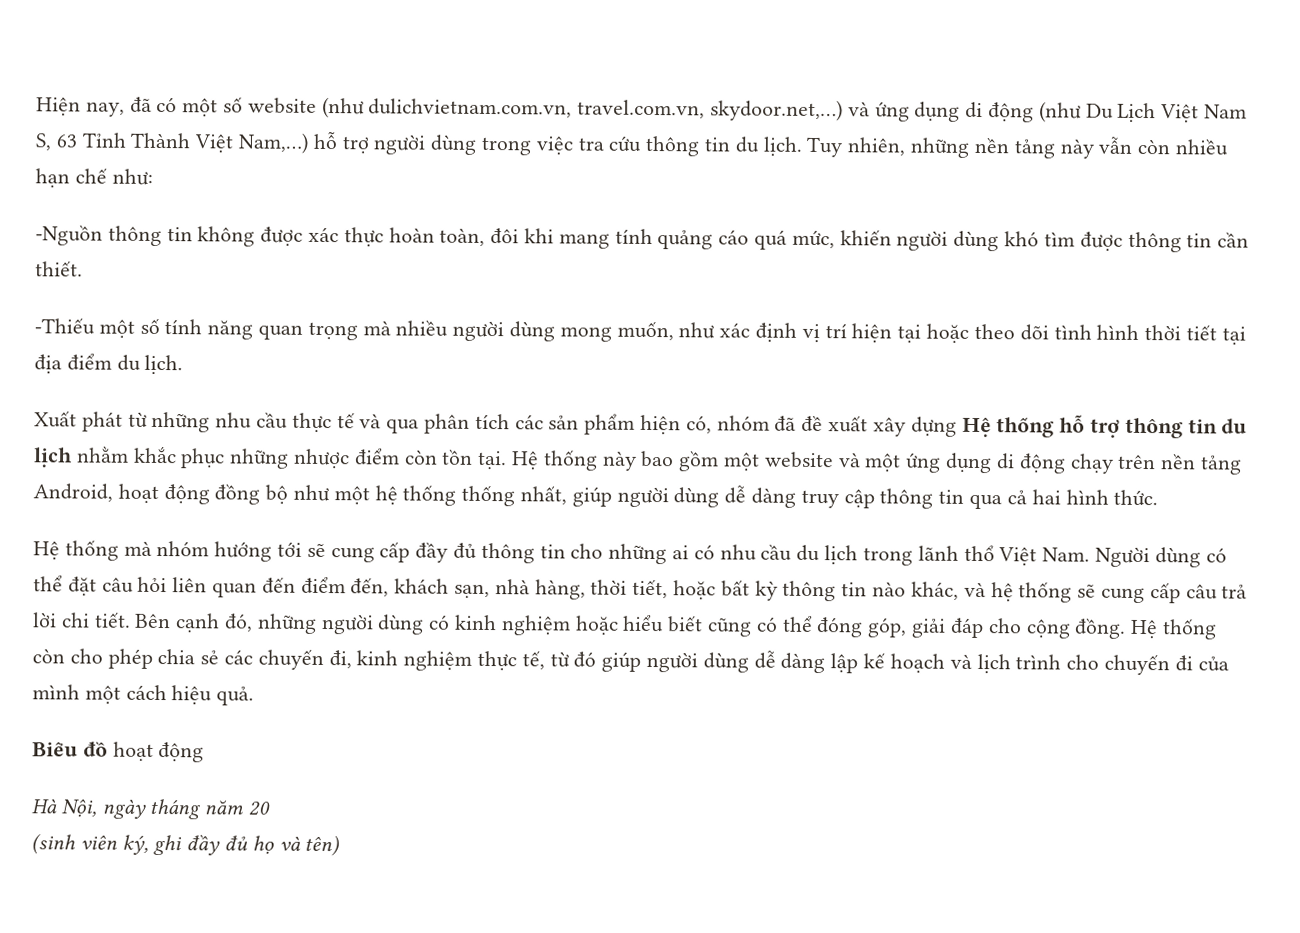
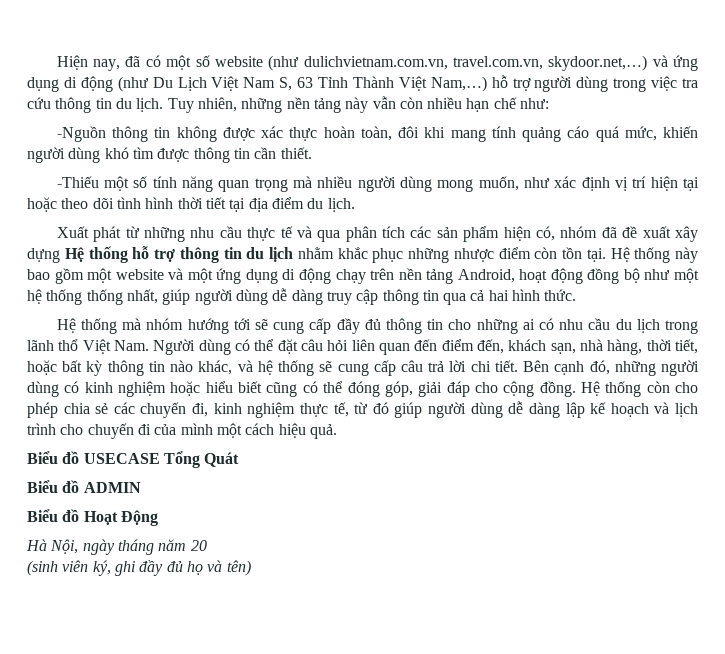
- Biểu đồ hoạt động
+ Biểu đồ USECASE Tổng Quát
+ Biểu đồ ADMIN
+ Biểu đồ Hoạt Động

